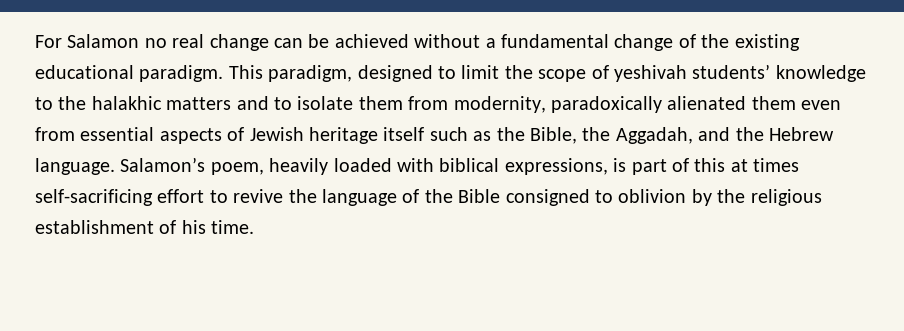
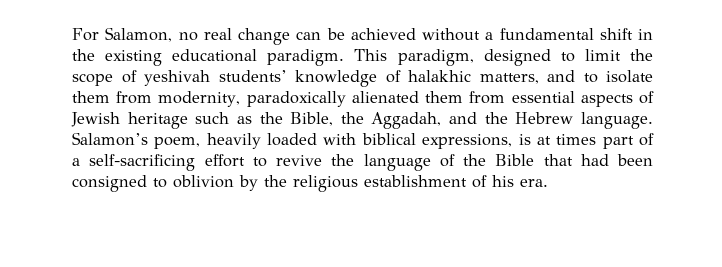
- For Salamon no real change can be achieved without a fundamental change of the existing educational paradigm.
+ For Salamon, no real change can be achieved without a fundamental shift in the existing educational paradigm.
- This paradigm, designed to limit the scope of yeshivah students’ knowledge to the halakhic matters and to isolate them from modernity, paradoxically alienated them even from essential aspects of Jewish heritage itself such as the Bible, the Aggadah, and the Hebrew language.
+ This paradigm, designed to limit the scope of yeshivah students’ knowledge of halakhic matters, and to isolate them from modernity, paradoxically alienated them from essential aspects of Jewish heritage such as the Bible, the Aggadah, and the Hebrew language.
- Salamon’s poem, heavily loaded with biblical expressions, is part of this at times self-sacrificing effort to revive the language of the Bible consigned to oblivion by the religious establishment of his time.
+ Salamon’s poem, heavily loaded with biblical expressions, is at times part of a self-sacrificing effort to revive the language of the Bible that had been consigned to oblivion by the religious establishment of his era.

